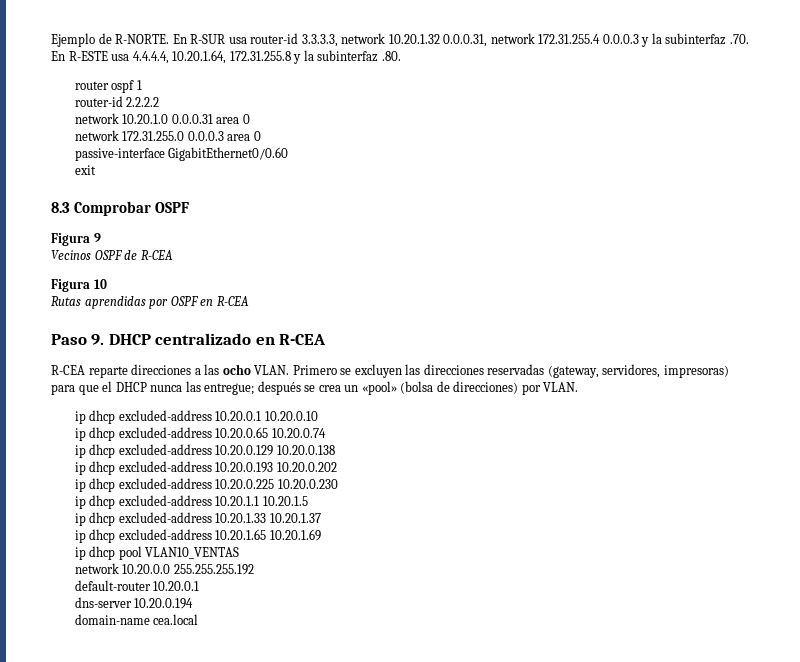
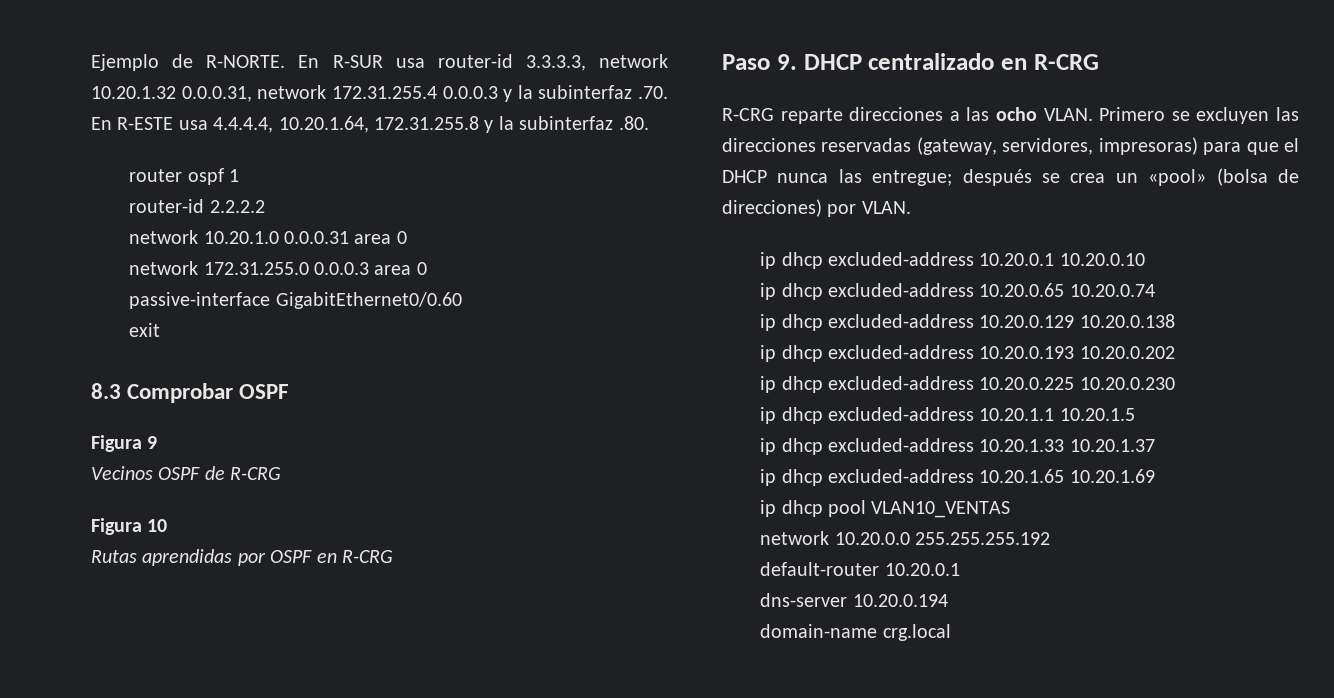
- Vecinos OSPF de R-CEA
+ Vecinos OSPF de R-CRG
- Rutas aprendidas por OSPF en R-CEA
+ Rutas aprendidas por OSPF en R-CRG
- Paso 9. DHCP centralizado en R-CEA
- R-CEA reparte direcciones a las ocho VLAN.
+ Paso 9. DHCP centralizado en R-CRG
+ R-CRG reparte direcciones a las ocho VLAN.
- domain-name cea.local
+ domain-name crg.local

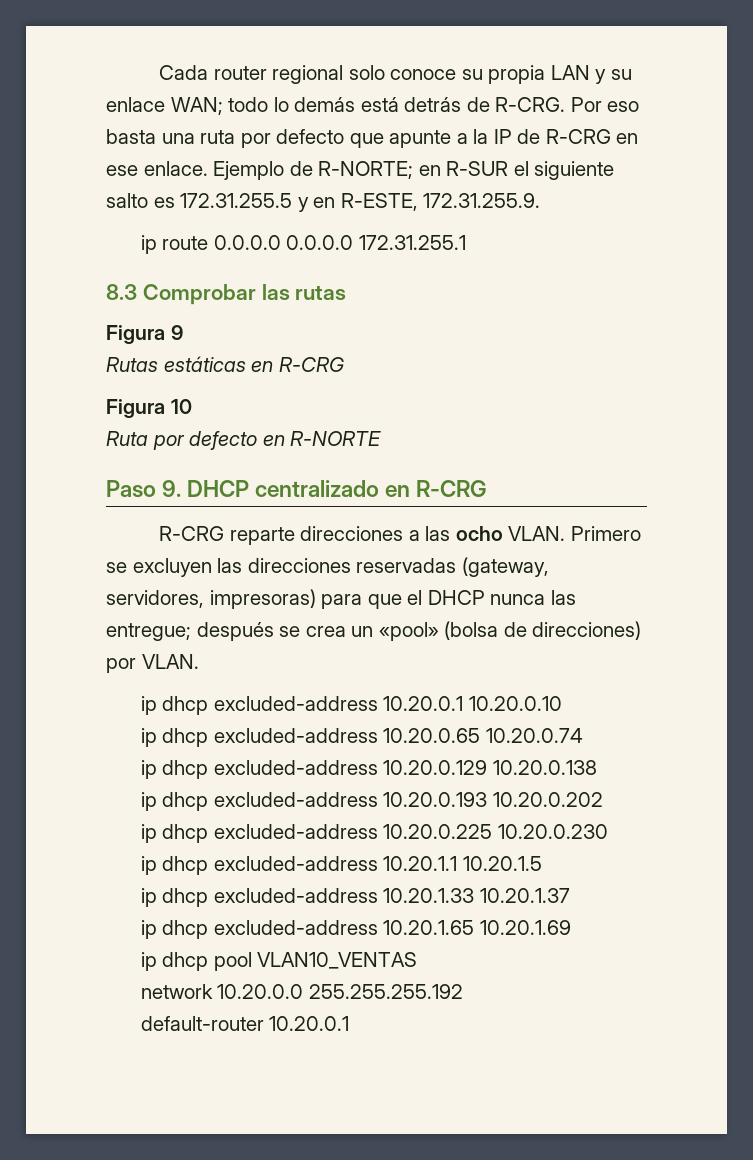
- Ejemplo de R-NORTE. En R-SUR usa router-id 3.3.3.3, network 10.20.1.32 0.0.0.31, network 172.31.255.4 0.0.0.3 y la subinterfaz .70. En R-ESTE usa 4.4.4.4, 10.20.1.64, 172.31.255.8 y la subinterfaz .80.
- router ospf 1
- router-id 2.2.2.2
- network 10.20.1.0 0.0.0.31 area 0
- network 172.31.255.0 0.0.0.3 area 0
- passive-interface GigabitEthernet0/0.60
- exit
+ Cada router regional solo conoce su propia LAN y su enlace WAN; todo lo demás está detrás de R-CRG. Por eso basta una ruta por defecto que apunte a la IP de R-CRG en ese enlace. Ejemplo de R-NORTE; en R-SUR el siguiente salto es 172.31.255.5 y en R-ESTE, 172.31.255.9.
+ ip route 0.0.0.0 0.0.0.0 172.31.255.1
- 8.3 Comprobar OSPF
+ 8.3 Comprobar las rutas
- Vecinos OSPF de R-CRG
+ Rutas estáticas en R-CRG
- Rutas aprendidas por OSPF en R-CRG
+ Ruta por defecto en R-NORTE
- dns-server 10.20.0.194
- domain-name crg.local

